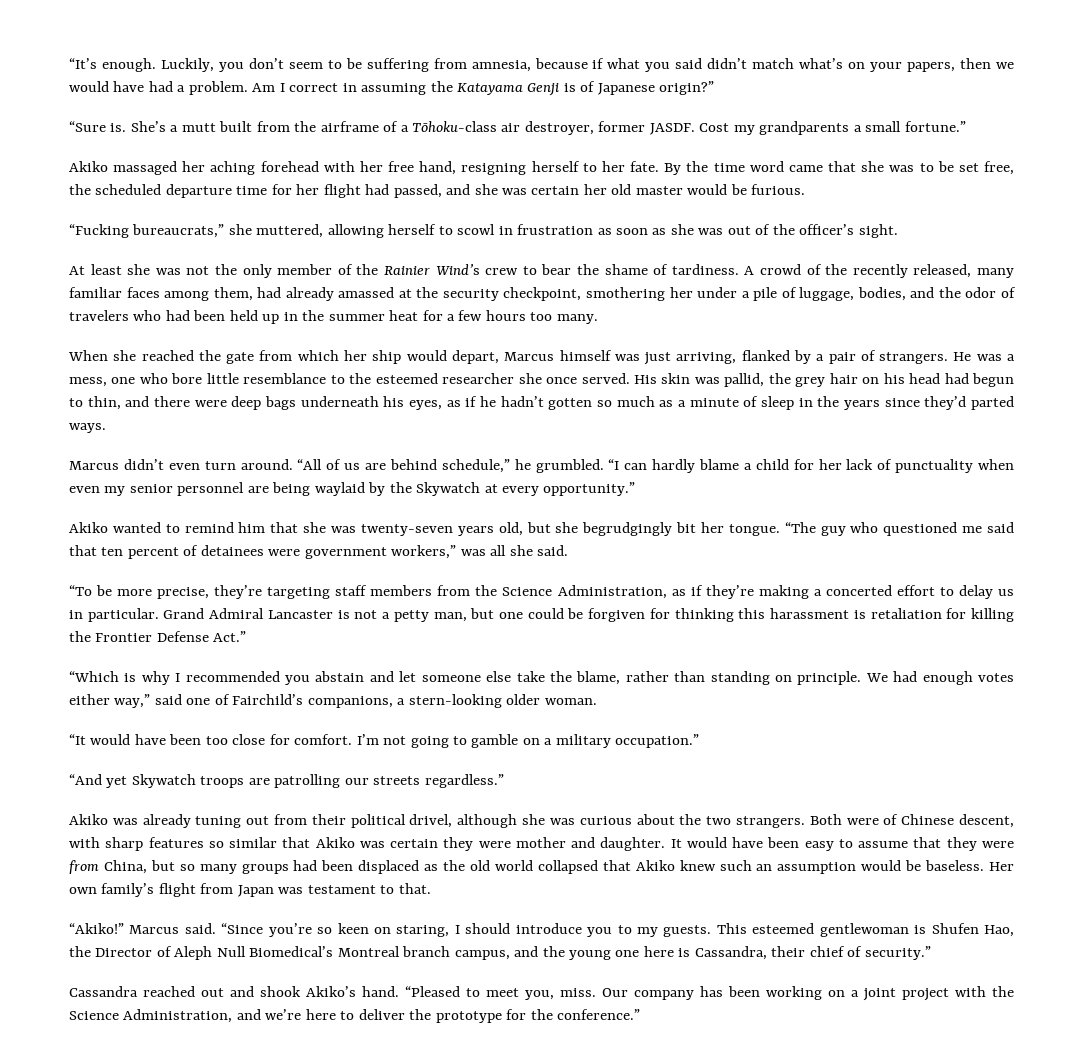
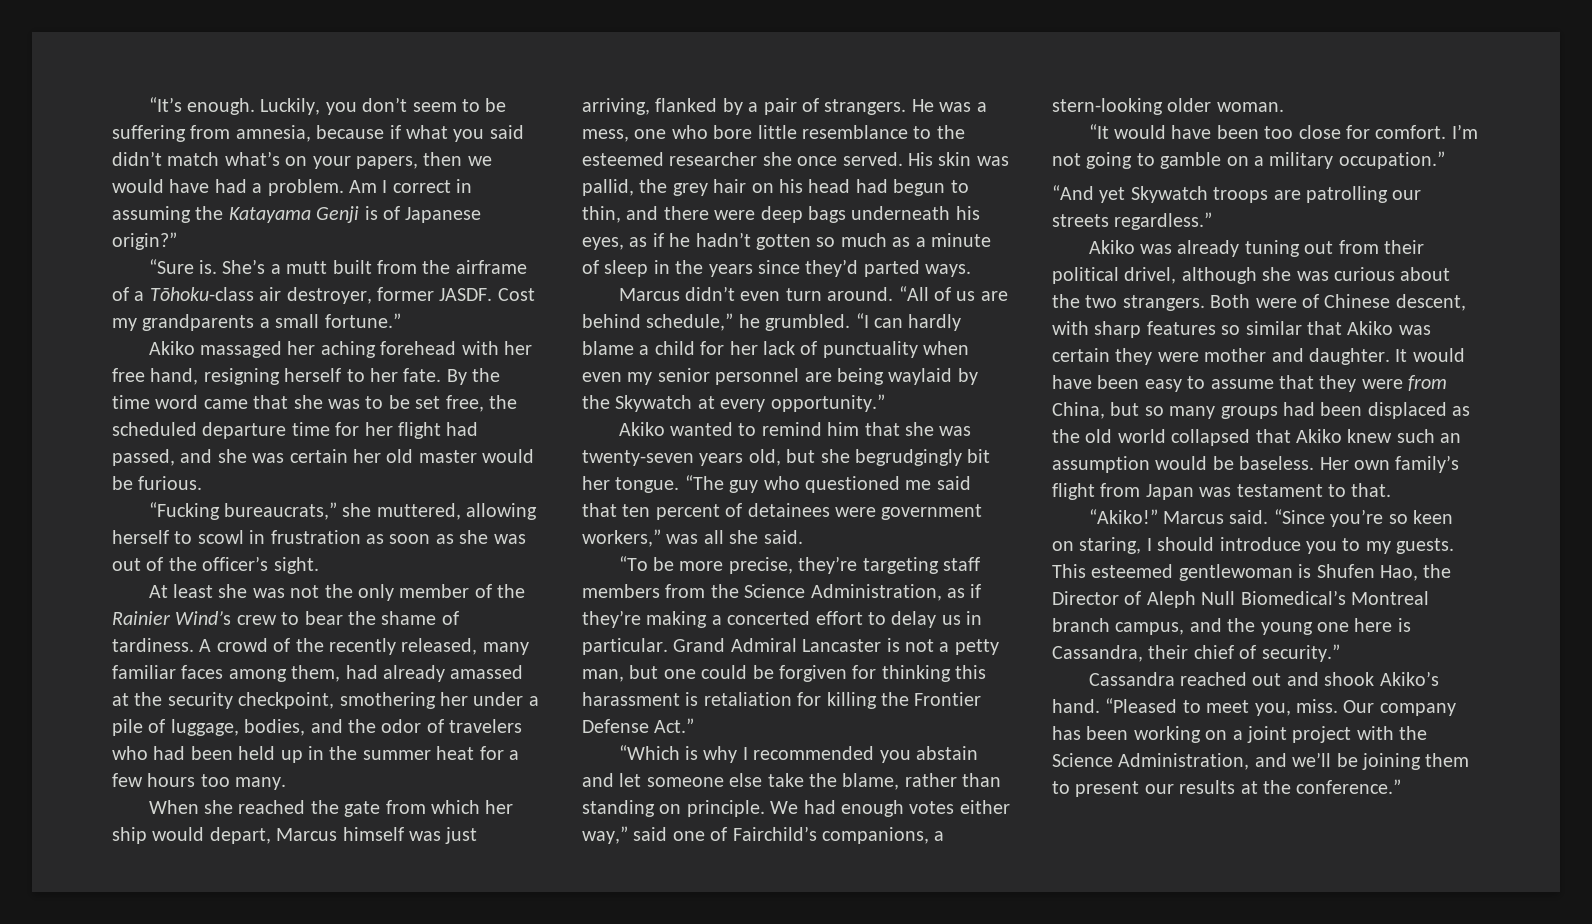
- Our company has been working on a joint project with the Science Administration, and we’re here to deliver the prototype for the conference.”
+ Our company has been working on a joint project with the Science Administration, and we’ll be joining them to present our results at the conference.”

